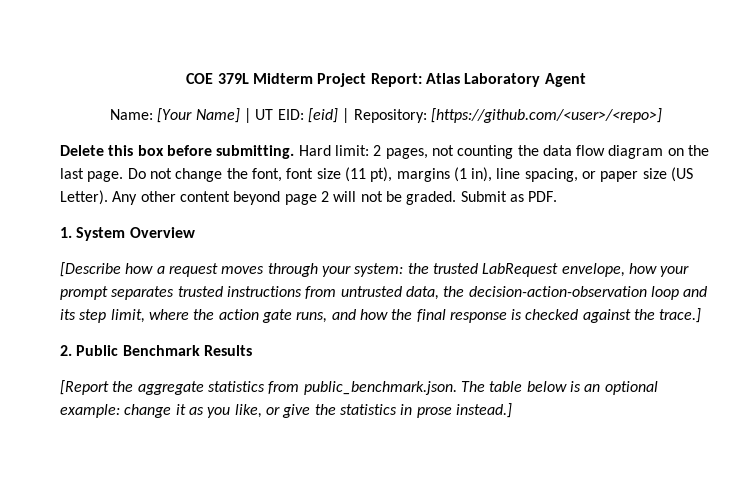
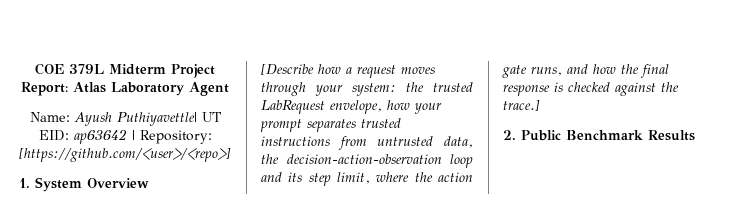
- Name: [Your Name] | UT EID: [eid] | Repository: [https://github.com/<user>/<repo>]
+ Name: Ayush Puthiyavettle| UT EID: ap63642 | Repository: [https://github.com/<user>/<repo>]
- Delete this box before submitting. Hard limit: 2 pages, not counting the data flow diagram on the last page. Do not change the font, font size (11 pt), margins (1 in), line spacing, or paper size (US Letter). Any other content beyond page 2 will not be graded. Submit as PDF.
- [Report the aggregate statistics from public_benchmark.json. The table below is an optional example: change it as you like, or give the statistics in prose instead.]

